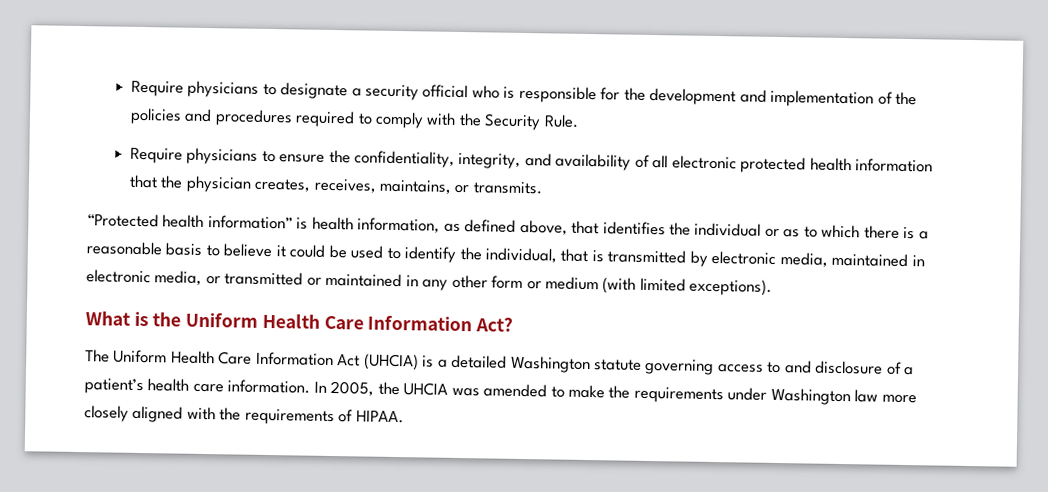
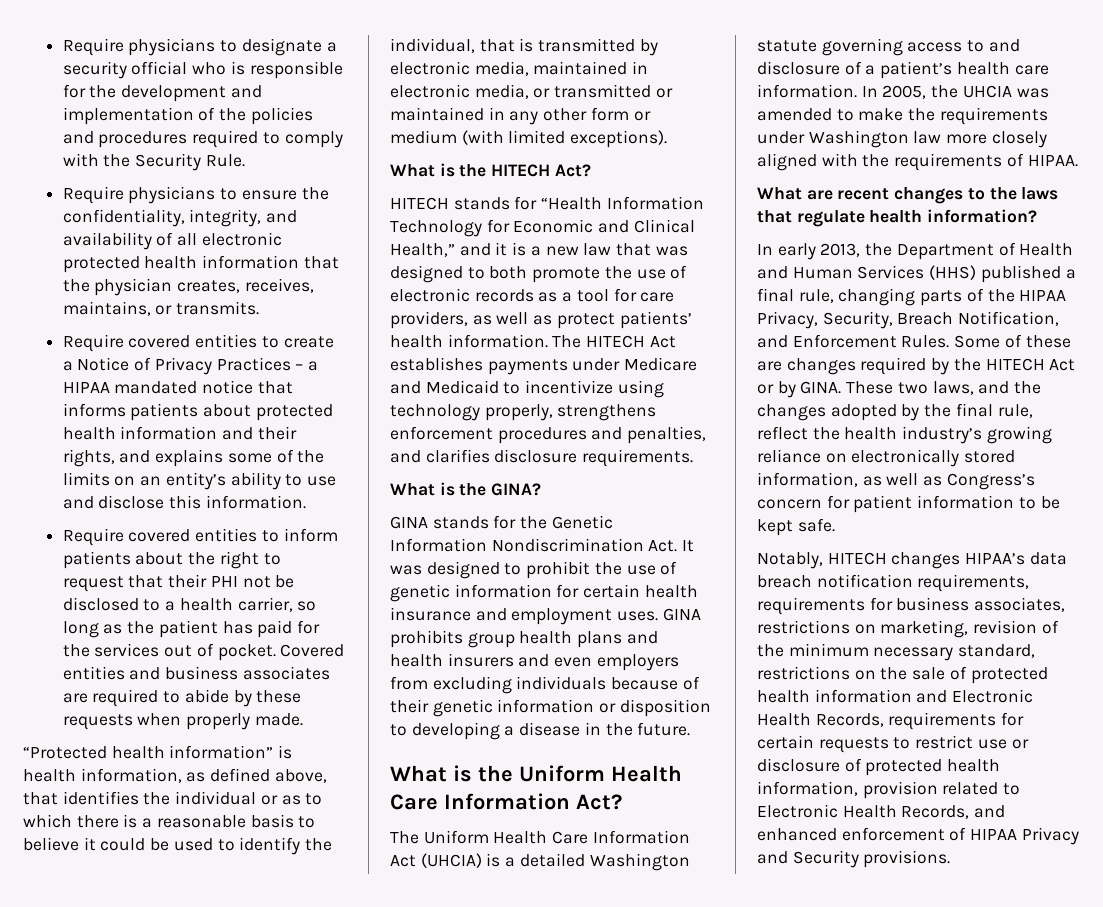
+ Require covered entities to create a Notice of Privacy Practices – a HIPAA mandated notice that informs patients about protected health information and their rights, and explains some of the limits on an entity’s ability to use and disclose this information.
+ Require covered entities to inform patients about the right to request that their PHI not be disclosed to a health carrier, so long as the patient has paid for the services out of pocket. Covered entities and business associates are required to abide by these requests when properly made.
+ What is the HITECH Act?
+ HITECH stands for “Health Information Technology for Economic and Clinical Health,” and it is a new law that was designed to both promote the use of electronic records as a tool for care providers, as well as protect patients’ health information. The HITECH Act establishes payments under Medicare and Medicaid to incentivize using technology properly, strengthens enforcement procedures and penalties, and clarifies disclosure requirements.
+ What is the GINA?
+ GINA stands for the Genetic Information Nondiscrimination Act. It was designed to prohibit the use of genetic information for certain health insurance and employment uses. GINA prohibits group health plans and health insurers and even employers from excluding individuals because of their genetic information or disposition to developing a disease in the future.
+ What are recent changes to the laws that regulate health information?
+ In early 2013, the Department of Health and Human Services (HHS) published a final rule, changing parts of the HIPAA Privacy, Security, Breach Notification, and Enforcement Rules. Some of these are changes required by the HITECH Act or by GINA. These two laws, and the changes adopted by the final rule, reflect the health industry’s growing reliance on electronically stored information, as well as Congress’s concern for patient information to be kept safe.
+ Notably, HITECH changes HIPAA’s data breach notification requirements, requirements for business associates, restrictions on marketing, revision of the minimum necessary standard, restrictions on the sale of protected health information and Electronic Health Records, requirements for certain requests to restrict use or disclosure of protected health information, provision related to Electronic Health Records, and enhanced enforcement of HIPAA Privacy and Security provisions.

